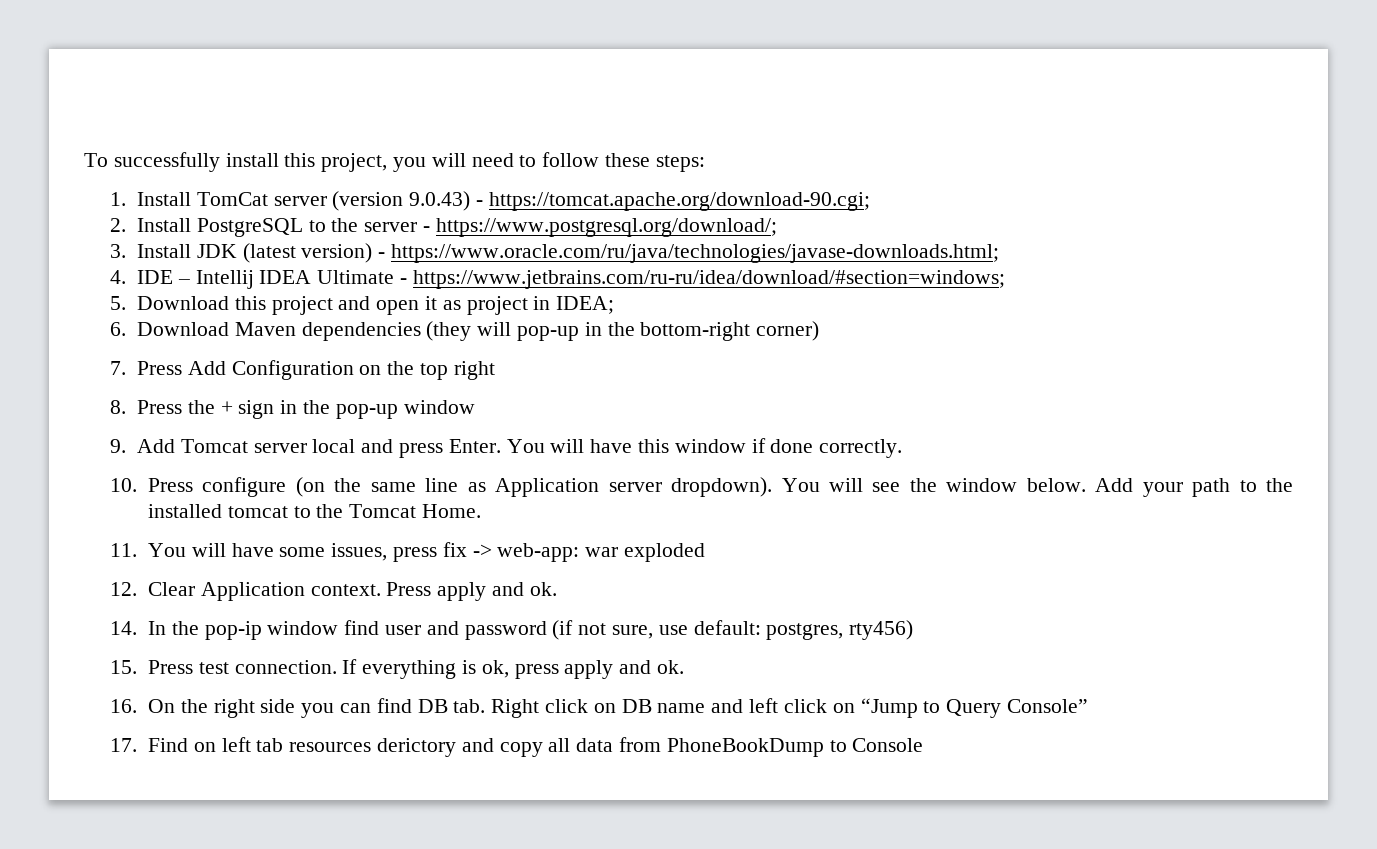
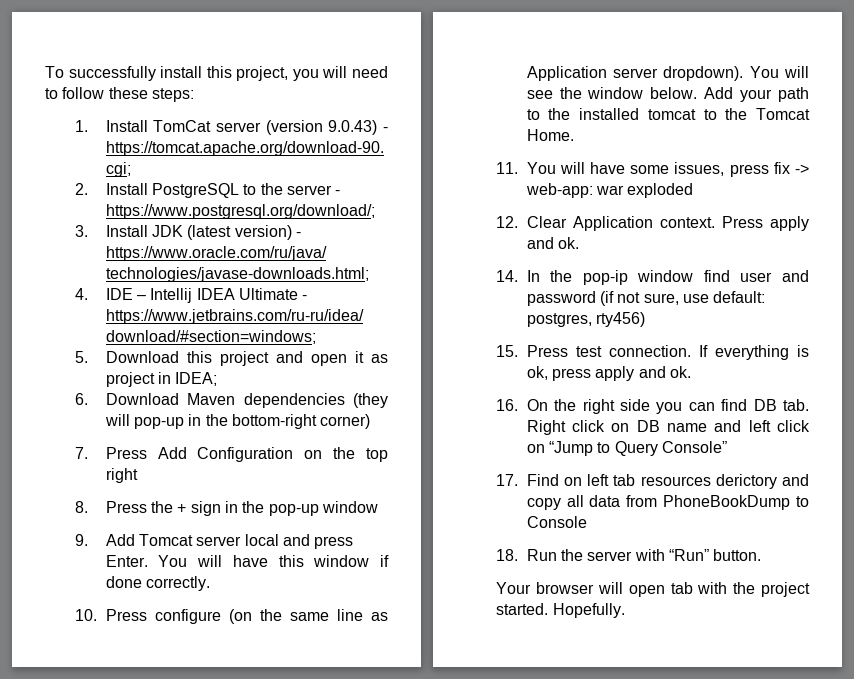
+ 18. Run the server with “Run” button.
+ Your browser will open tab with the project started. Hopefully.

